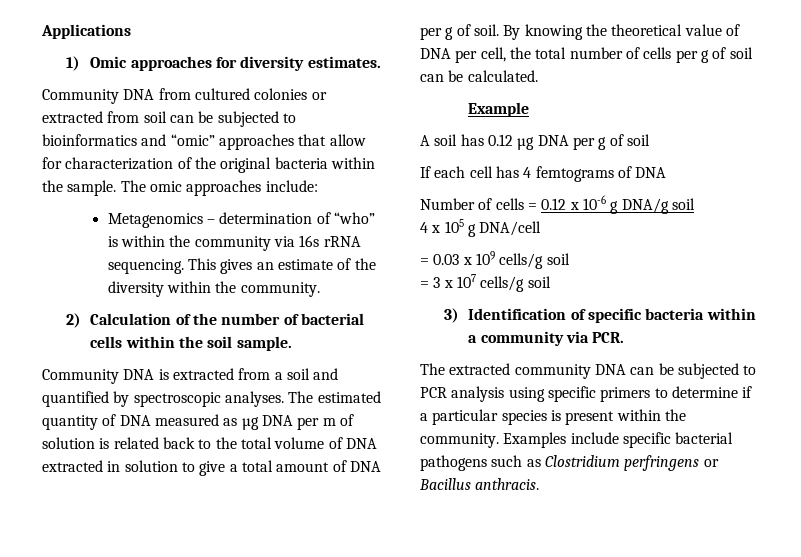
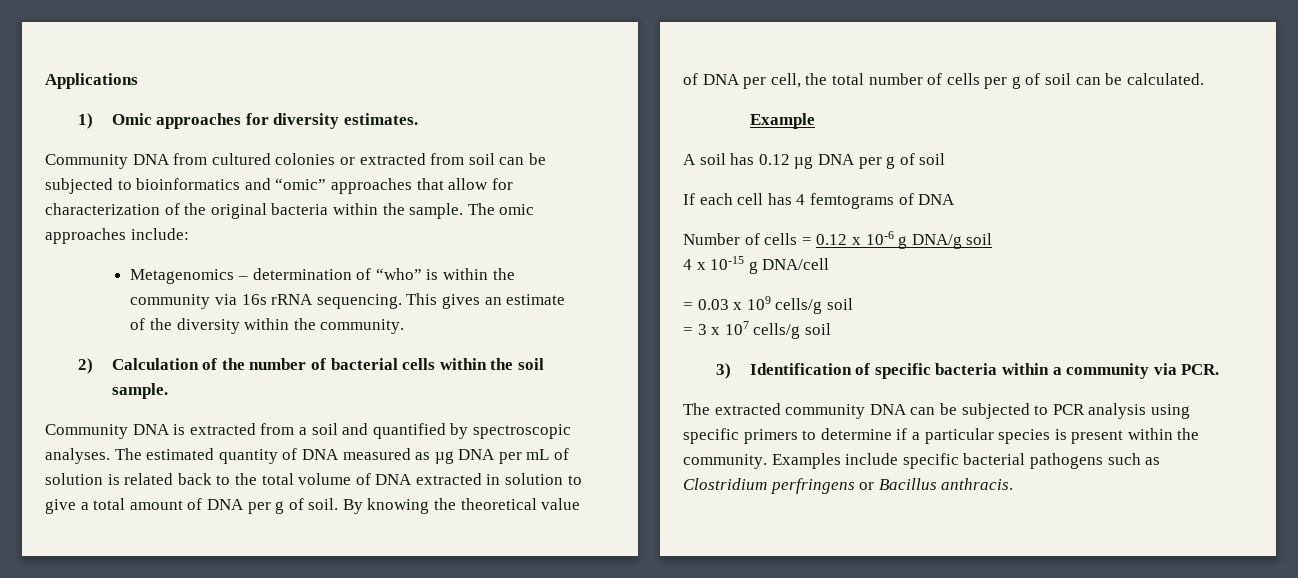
- The estimated quantity of DNA measured as µg DNA per m of solution is related back to the total volume of DNA extracted in solution to give a total amount of DNA per g of soil.
+ The estimated quantity of DNA measured as µg DNA per mL of solution is related back to the total volume of DNA extracted in solution to give a total amount of DNA per g of soil.
- 4 x 105 g DNA/cell
+ 4 x 10-15 g DNA/cell

